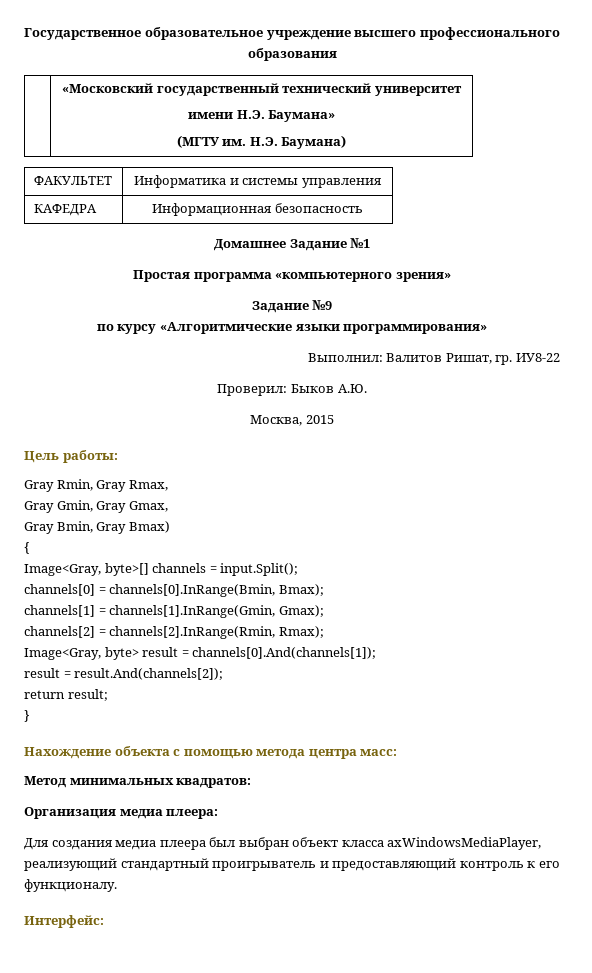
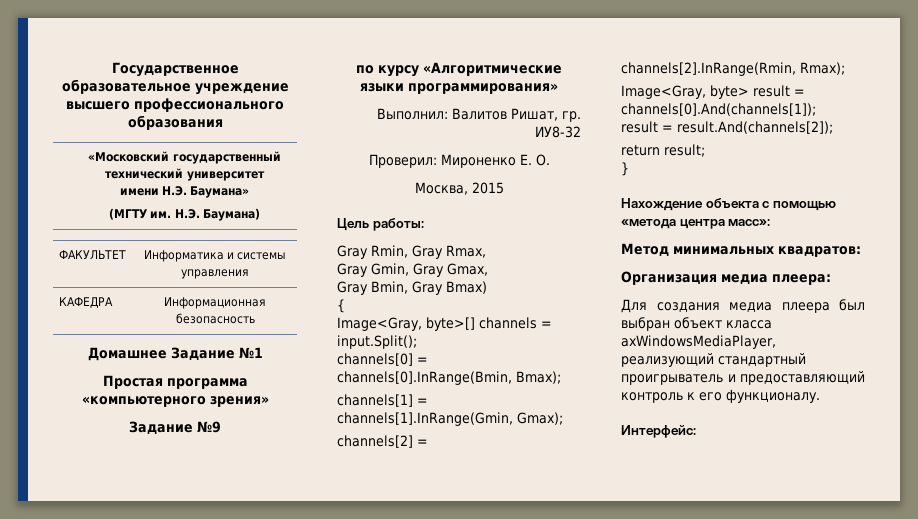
- ИУ8-22
+ ИУ8-32
- Проверил: Быков А.Ю.
+ Проверил: Мироненко Е. О.
- Нахождение объекта с помощью метода центра масс:
+ Нахождение объекта с помощью «метода центра масс»:

